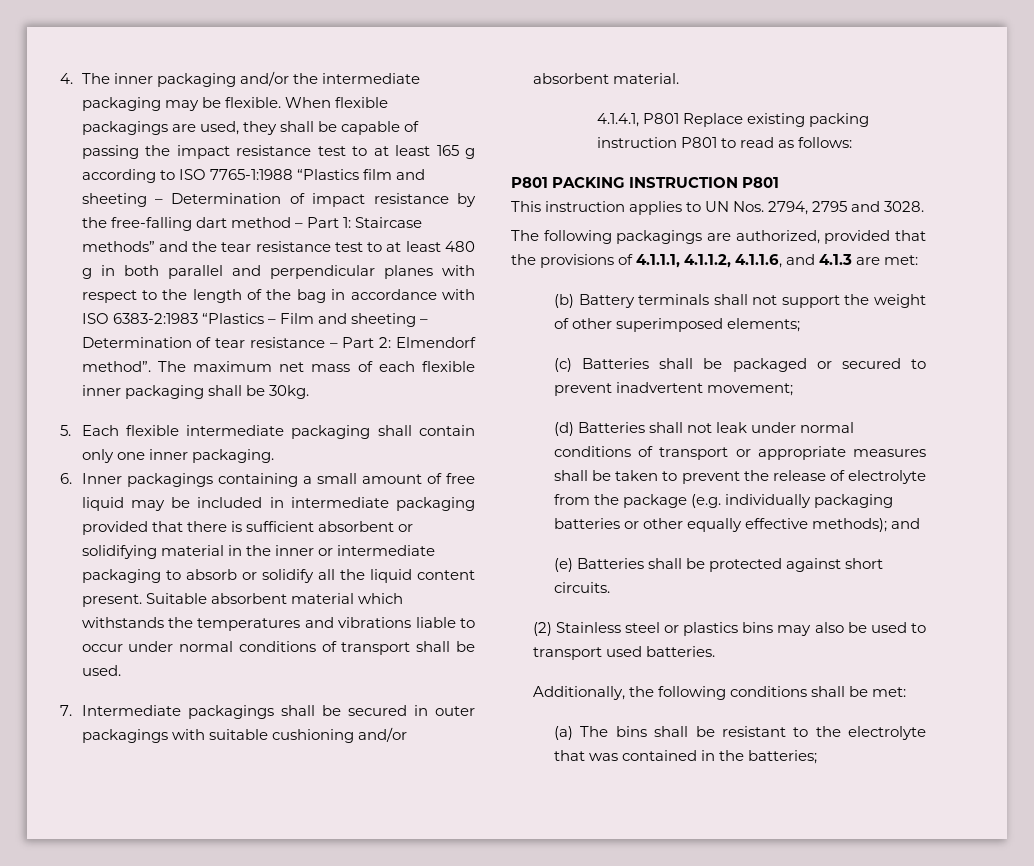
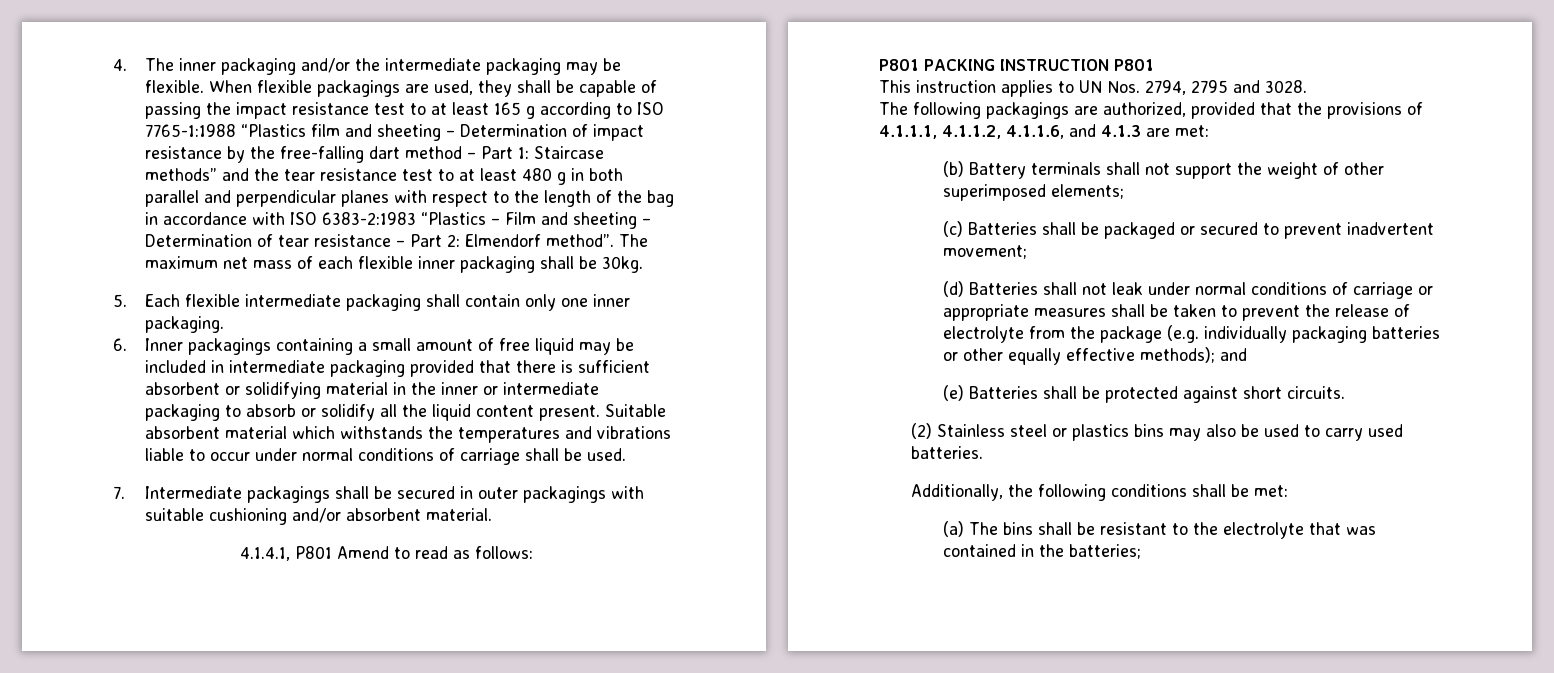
- Suitable absorbent material which withstands the temperatures and vibrations liable to occur under normal conditions of transport shall be used.
+ Suitable absorbent material which withstands the temperatures and vibrations liable to occur under normal conditions of carriage shall be used.
- 4.1.4.1, P801 Replace existing packing instruction P801 to read as follows:
+ 4.1.4.1, P801 Amend to read as follows:
- (d) Batteries shall not leak under normal conditions of transport or appropriate measures shall be taken to prevent the release of electrolyte from the package (e.g. individually packaging batteries or other equally effective methods); and
+ (d) Batteries shall not leak under normal conditions of carriage or appropriate measures shall be taken to prevent the release of electrolyte from the package (e.g. individually packaging batteries or other equally effective methods); and
- (2) Stainless steel or plastics bins may also be used to transport used batteries.
+ (2) Stainless steel or plastics bins may also be used to carry used batteries.

